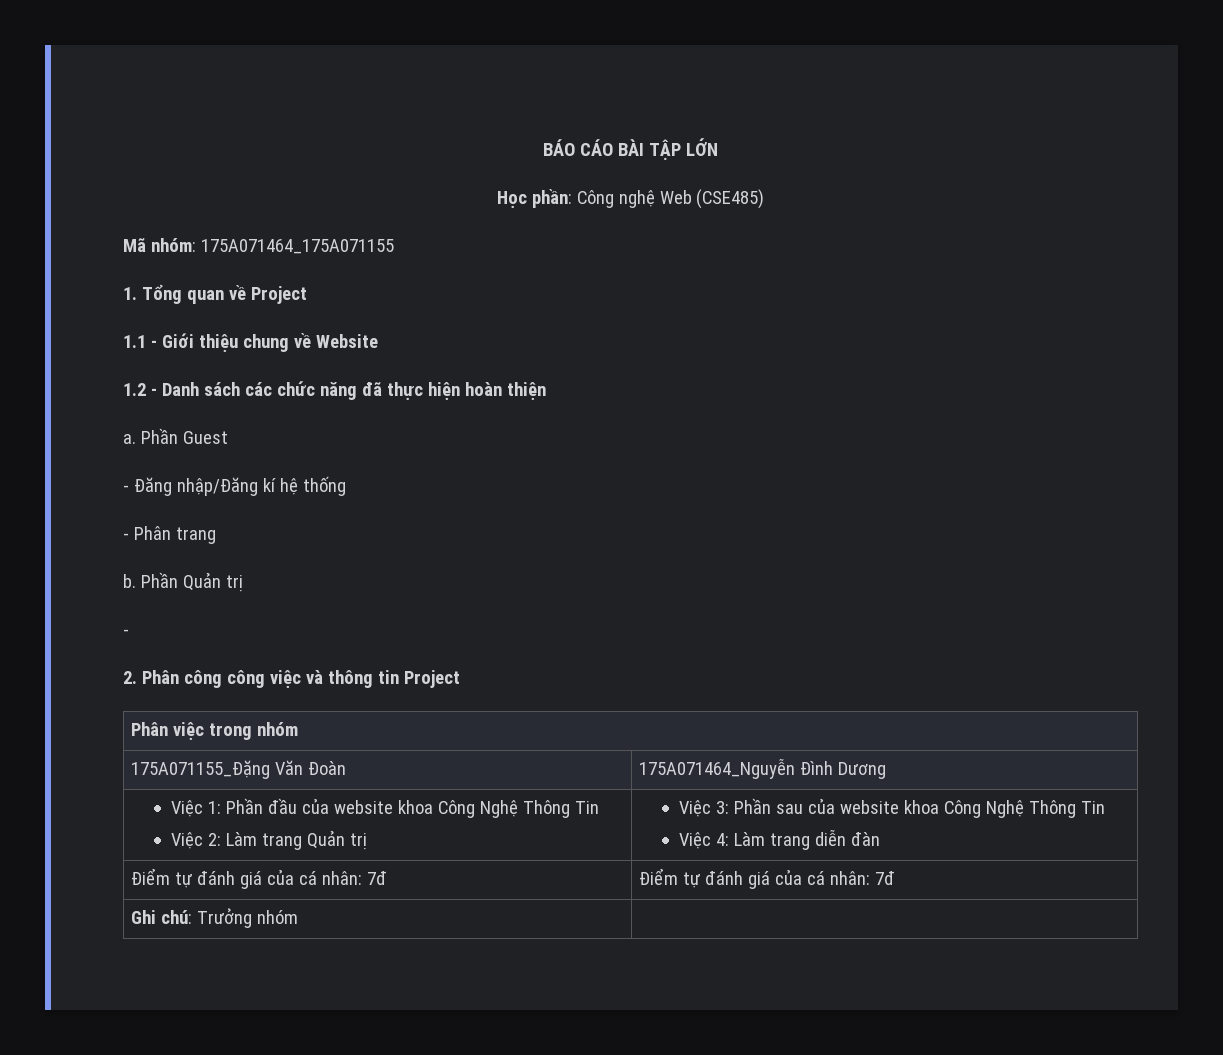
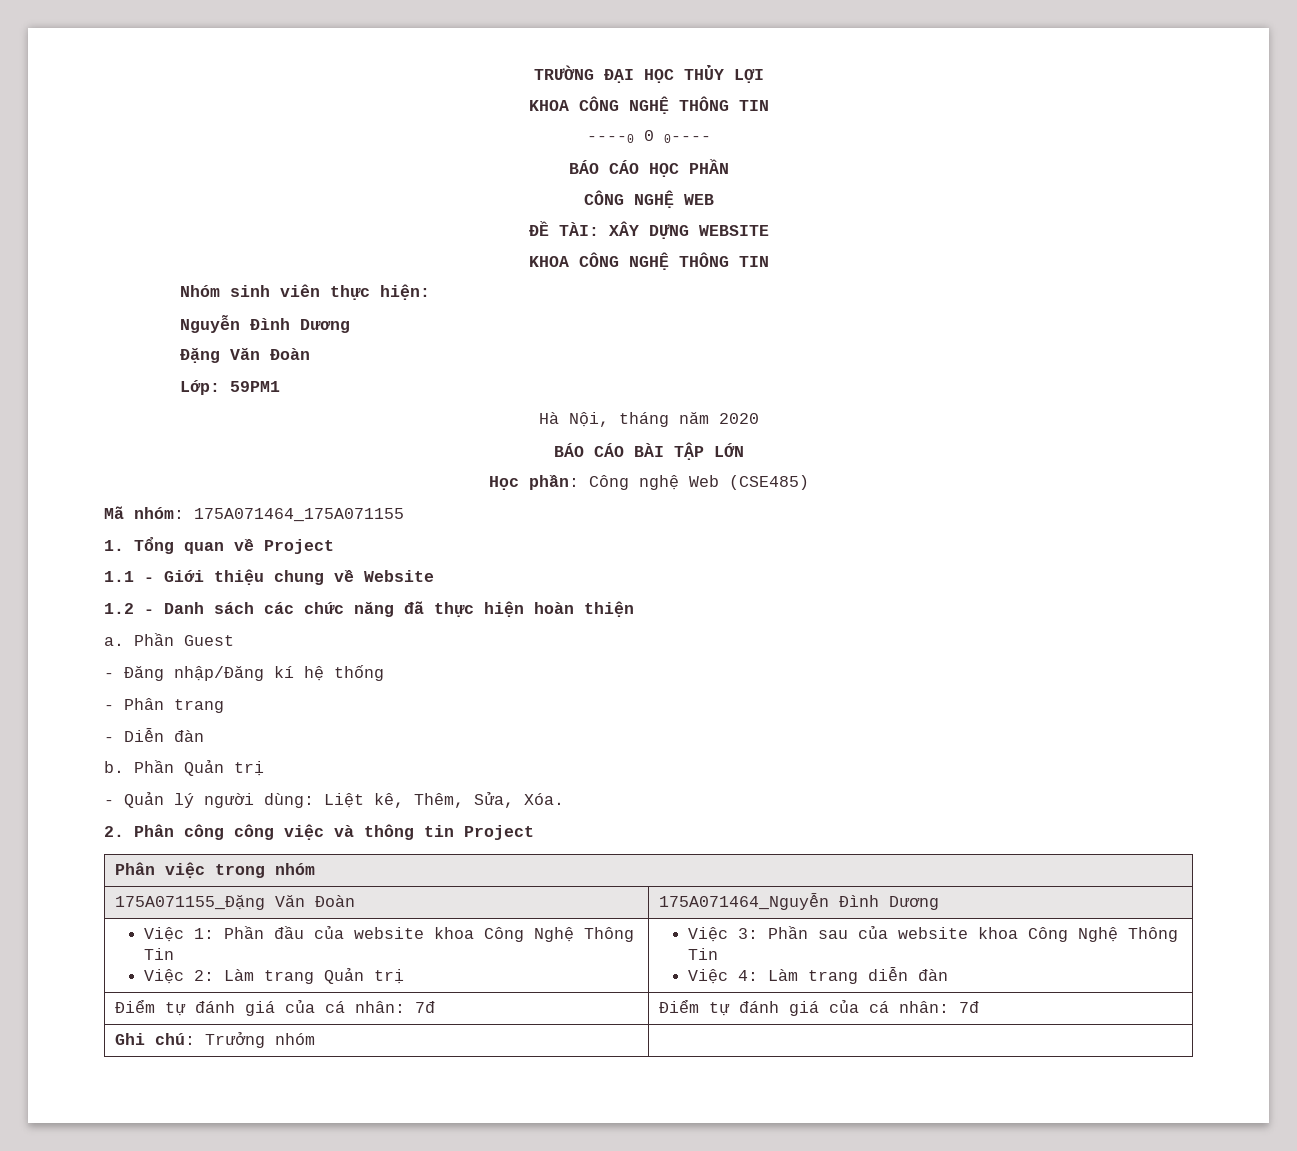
+ TRƯỜNG ĐẠI HỌC THỦY LỢI
+ KHOA CÔNG NGHỆ THÔNG TIN
+ ----0 0 0----
+ BÁO CÁO HỌC PHẦN
+ CÔNG NGHỆ WEB
+ ĐỀ TÀI: XÂY DỰNG WEBSITE
+ KHOA CÔNG NGHỆ THÔNG TIN
+ Nhóm sinh viên thực hiện:
+ Nguyễn Đình Dương
+ Đặng Văn Đoàn
+ Lớp: 59PM1
+ Hà Nội, tháng năm 2020
+ - Diễn đàn
  Phần Quản trị
- -
+ - Quản lý người dùng: Liệt kê, Thêm, Sửa, Xóa.

